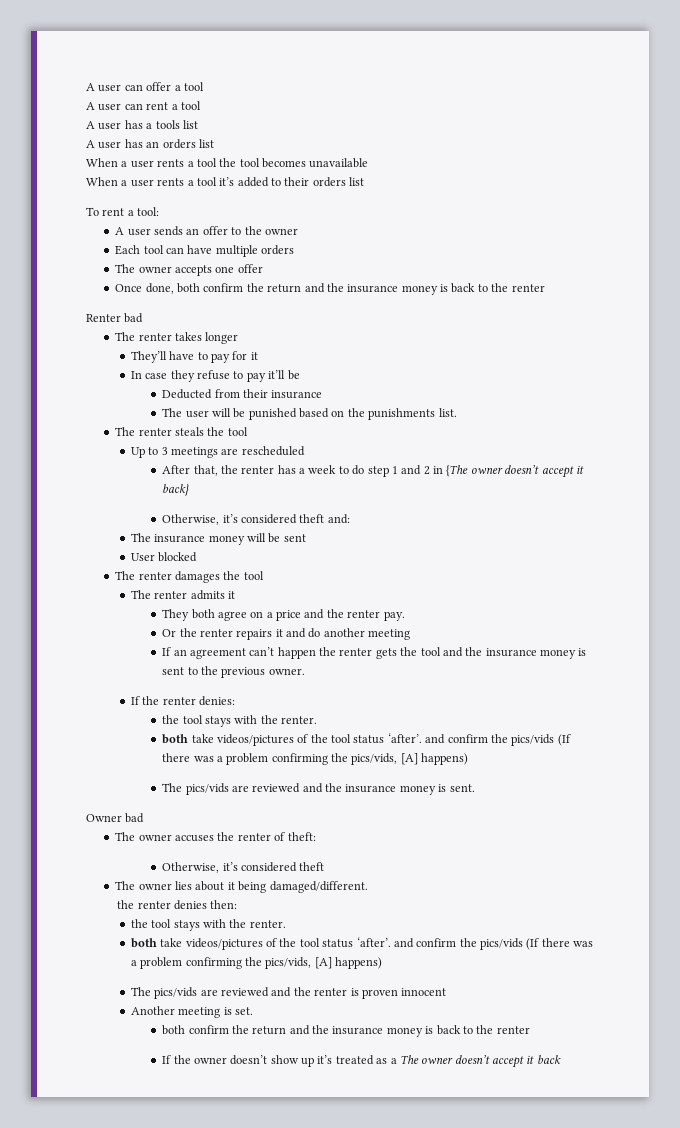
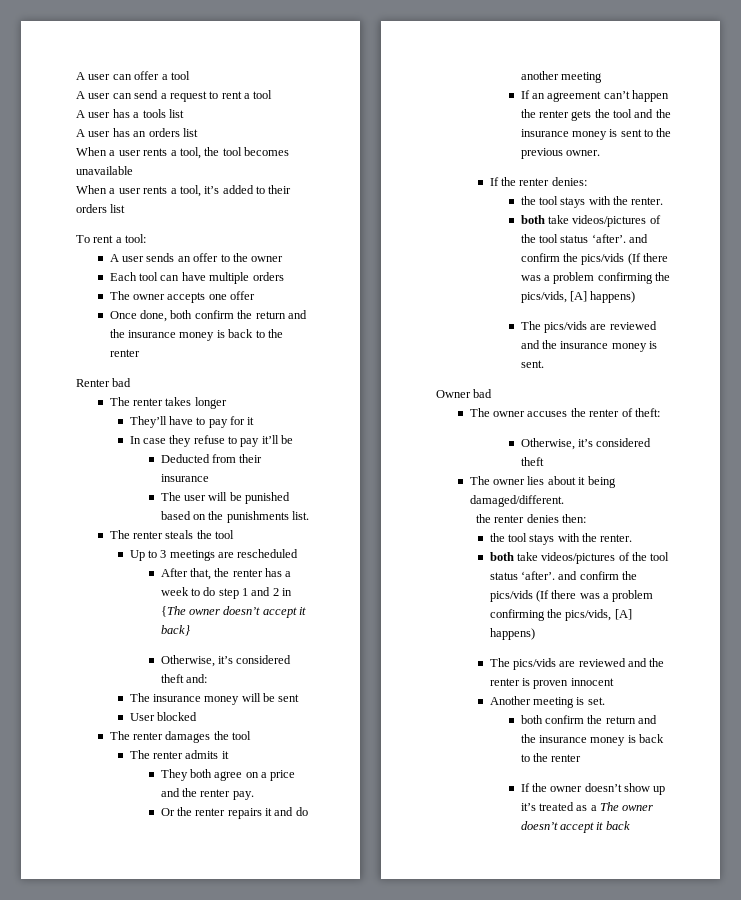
- A user can rent a tool
+ A user can send a request to rent a tool
- When a user rents a tool the tool becomes unavailable
+ When a user rents a tool, the tool becomes unavailable
- When a user rents a tool it’s added to their orders list
+ When a user rents a tool, it’s added to their orders list

